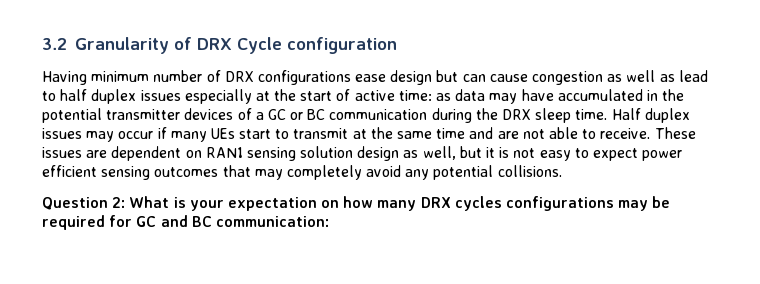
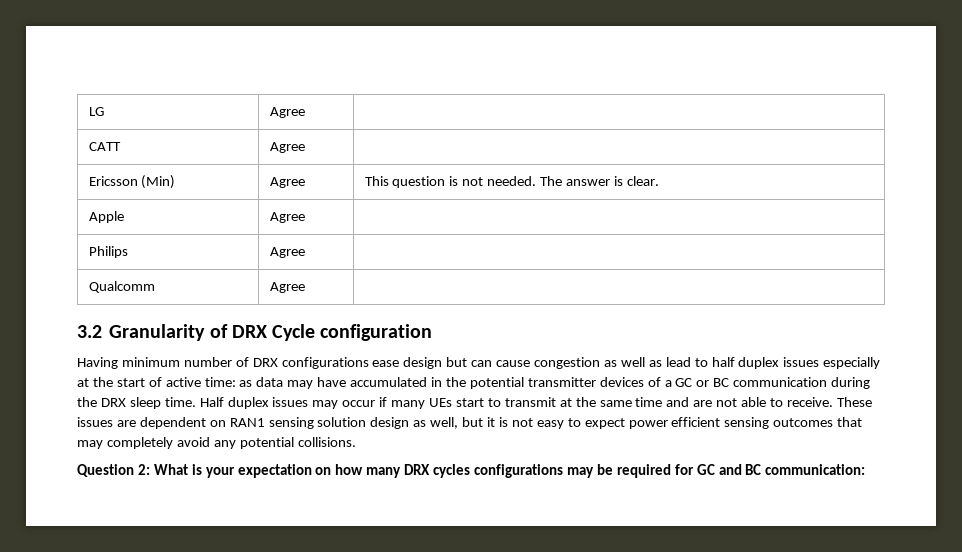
+ LG | Agree |
+ CATT | Agree |
+ Ericsson (Min) | Agree | This question is not needed. The answer is clear.
+ Apple | Agree |
+ Philips | Agree |
+ Qualcomm | Agree |

